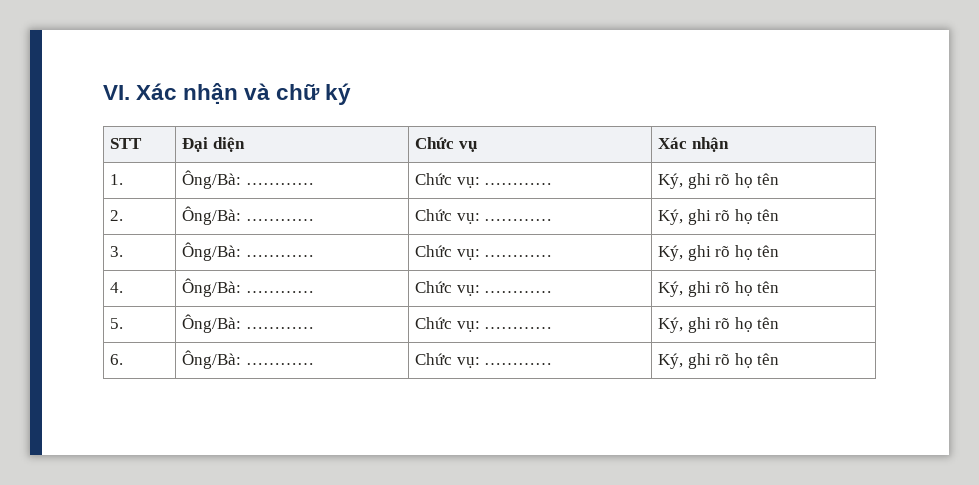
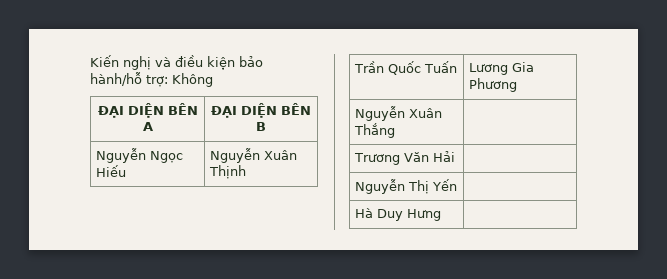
- VI. Xác nhận và chữ ký
- STT | Đại diện | Chức vụ | Xác nhận
- 1. | Ông/Bà: ………… | Chức vụ: ………… | Ký, ghi rõ họ tên
- 2. | Ông/Bà: ………… | Chức vụ: ………… | Ký, ghi rõ họ tên
- 3. | Ông/Bà: ………… | Chức vụ: ………… | Ký, ghi rõ họ tên
- 4. | Ông/Bà: ………… | Chức vụ: ………… | Ký, ghi rõ họ tên
- 5. | Ông/Bà: ………… | Chức vụ: ………… | Ký, ghi rõ họ tên
- 6. | Ông/Bà: ………… | Chức vụ: ………… | Ký, ghi rõ họ tên
+ Kiến nghị và điều kiện bảo hành/hỗ trợ: Không
+ ĐẠI DIỆN BÊN A | ĐẠI DIỆN BÊN B
+ Nguyễn Ngọc Hiếu | Nguyễn Xuân Thịnh
+ Trần Quốc Tuấn | Lương Gia Phương
+ Nguyễn Xuân Thắng |
+ Trương Văn Hải |
+ Nguyễn Thị Yến |
+ Hà Duy Hưng |

